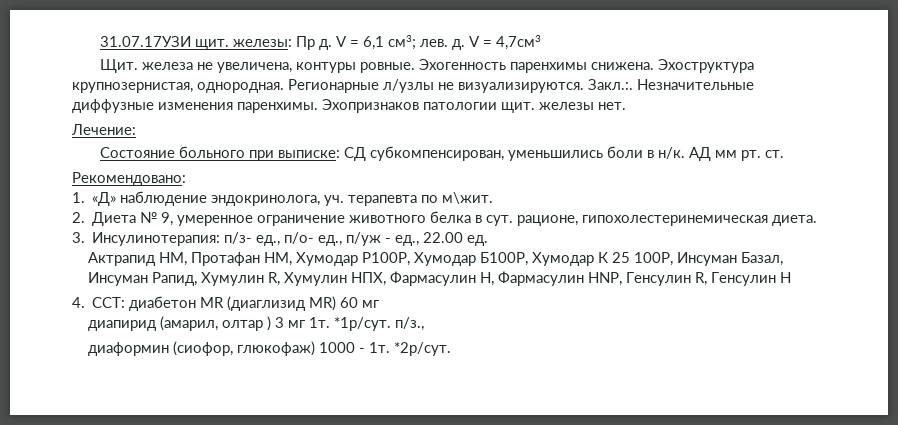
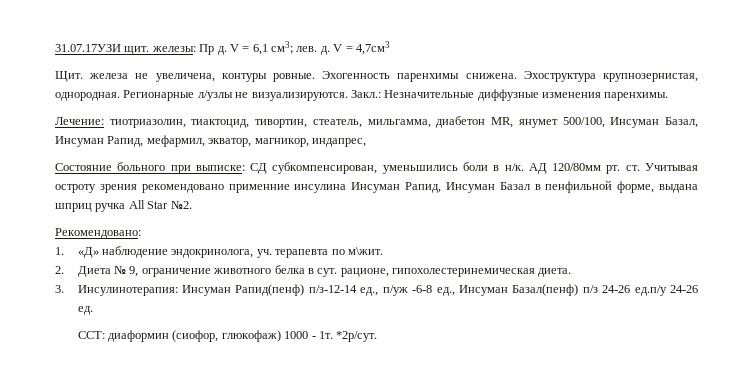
- Закл.:. Незначительные диффузные изменения паренхимы. Эхопризнаков патологии щит. железы нет.
- Лечение:
+ Закл.: Незначительные диффузные изменения паренхимы.
+ Лечение: тиотриазолин, тиактоцид, тивортин, стеатель, мильгамма, диабетон MR, янумет 500/100, Инсуман Базал, Инсуман Рапид, мефармил, экватор, магникор, индапрес,
- АД мм рт. ст.
+ АД 120/80мм рт. ст. Учитывая остроту зрения рекомендовано применние инсулина Инсуман Рапид, Инсуман Базал в пенфильной форме, выдана шприц ручка All Star №2.
- 2. Диета № 9, умеренное ограничение животного белка в сут. рационе, гипохолестеринемическая диета.
+ 2. Диета № 9, ограничение животного белка в сут. рационе, гипохолестеринемическая диета.
- 3. Инсулинотерапия: п/з- ед., п/о- ед., п/уж - ед., 22.00 ед.
- Актрапид НМ, Протафан НМ, Хумодар Р100Р, Хумодар Б100Р, Хумодар К 25 100Р, Инсуман Базал, Инсуман Рапид, Хумулин R, Хумулин НПХ, Фармасулин Н, Фармасулин НNР, Генсулин R, Генсулин Н
- 4. ССТ: диабетон МR (диаглизид МR) 60 мг
- диапирид (амарил, олтар ) 3 мг 1т. *1р/сут. п/з.,
- диаформин (сиофор, глюкофаж) 1000 - 1т.
+ 3. Инсулинотерапия: Инсуман Рапид(пенф) п/з-12-14 ед., п/уж -6-8 ед., Инсуман Базал(пенф) п/з 24-26 ед.п/у 24-26 ед.
+ ССТ: диаформин (сиофор, глюкофаж) 1000 - 1т.

